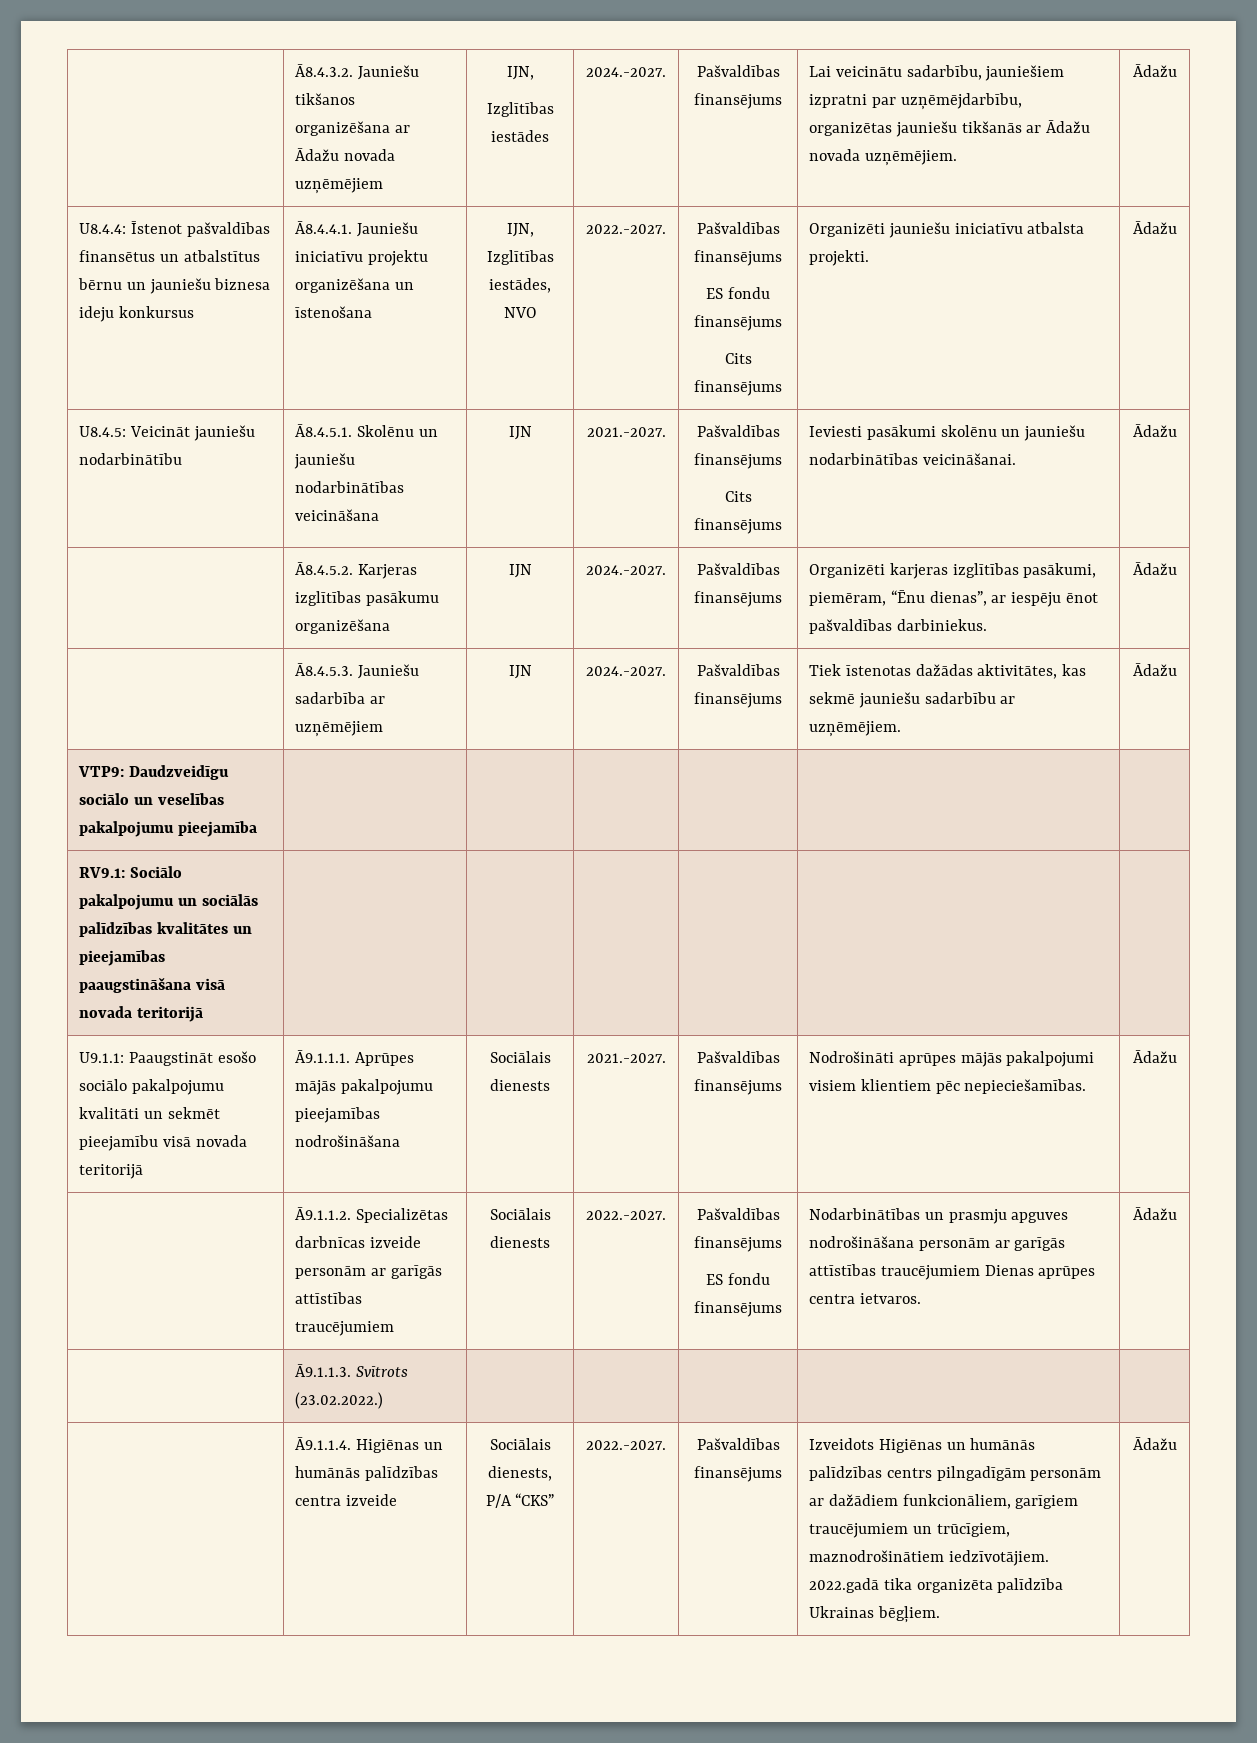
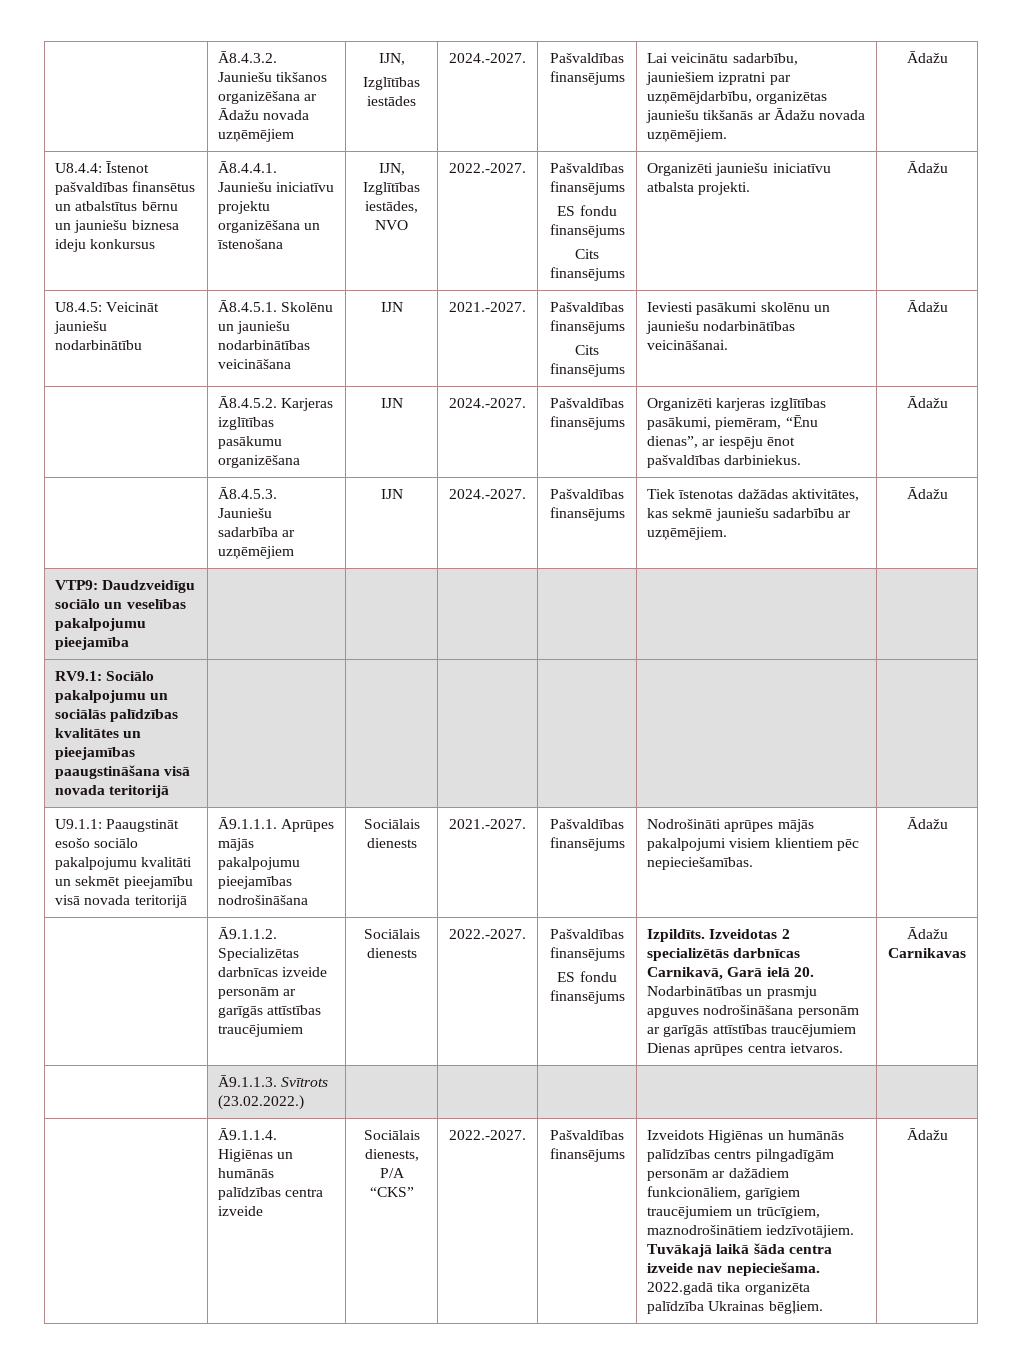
- Nodarbinātības un prasmju apguves nodrošināšana personām ar garīgās attīstības traucējumiem Dienas aprūpes centra ietvaros. | Ādažu
+ Izpildīts. Izveidotas 2 specializētās darbnīcas Carnikavā, Garā ielā 20. Nodarbinātības un prasmju apguves nodrošināšana personām ar garīgās attīstības traucējumiem Dienas aprūpes centra ietvaros. | Ādažu Carnikavas
+ Tuvākajā laikā šāda centra izveide nav nepieciešama.

